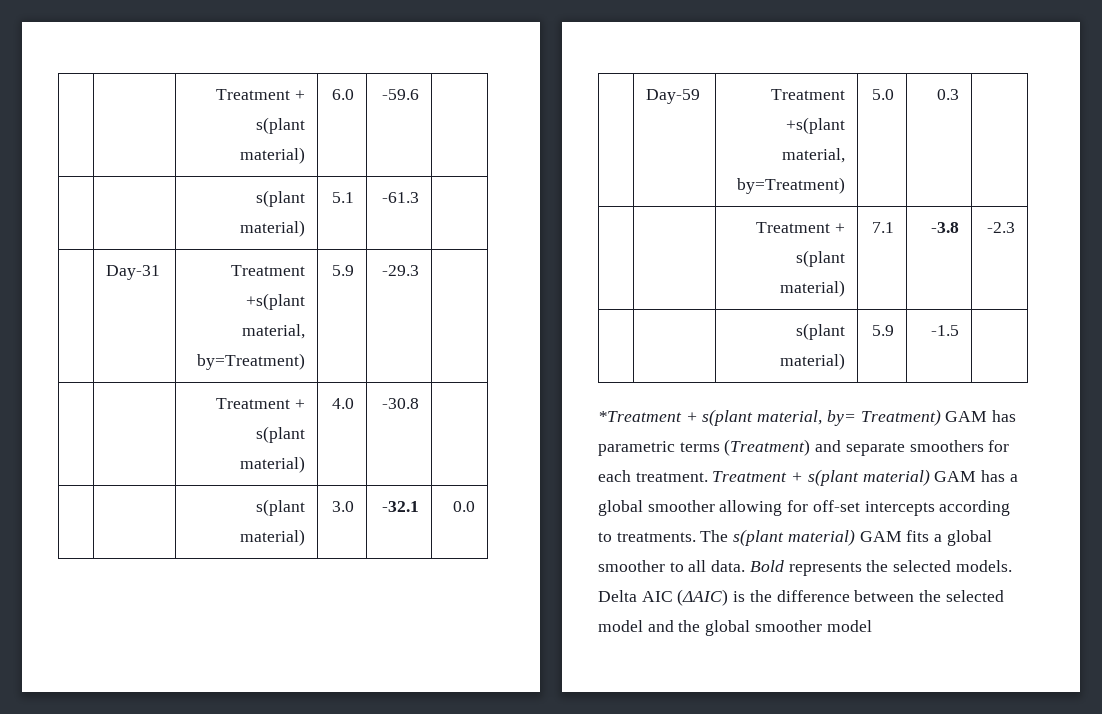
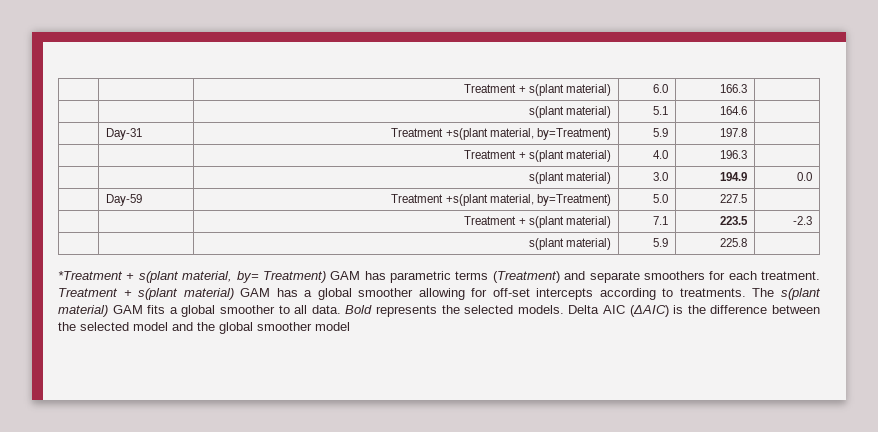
- | | Treatment + s(plant material) | 6.0 | -59.6 |
+ | | Treatment + s(plant material) | 6.0 | 166.3 |
- | | s(plant material) | 5.1 | -61.3 |
+ | | s(plant material) | 5.1 | 164.6 |
- | Day-31 | Treatment +s(plant material, by=Treatment) | 5.9 | -29.3 |
+ | Day-31 | Treatment +s(plant material, by=Treatment) | 5.9 | 197.8 |
- | | Treatment + s(plant material) | 4.0 | -30.8 |
+ | | Treatment + s(plant material) | 4.0 | 196.3 |
- | | s(plant material) | 3.0 | -32.1 | 0.0
+ | | s(plant material) | 3.0 | 194.9 | 0.0
- | Day-59 | Treatment +s(plant material, by=Treatment) | 5.0 | 0.3 |
+ | Day-59 | Treatment +s(plant material, by=Treatment) | 5.0 | 227.5 |
- | | Treatment + s(plant material) | 7.1 | -3.8 | -2.3
+ | | Treatment + s(plant material) | 7.1 | 223.5 | -2.3
- | | s(plant material) | 5.9 | -1.5 |
+ | | s(plant material) | 5.9 | 225.8 |

